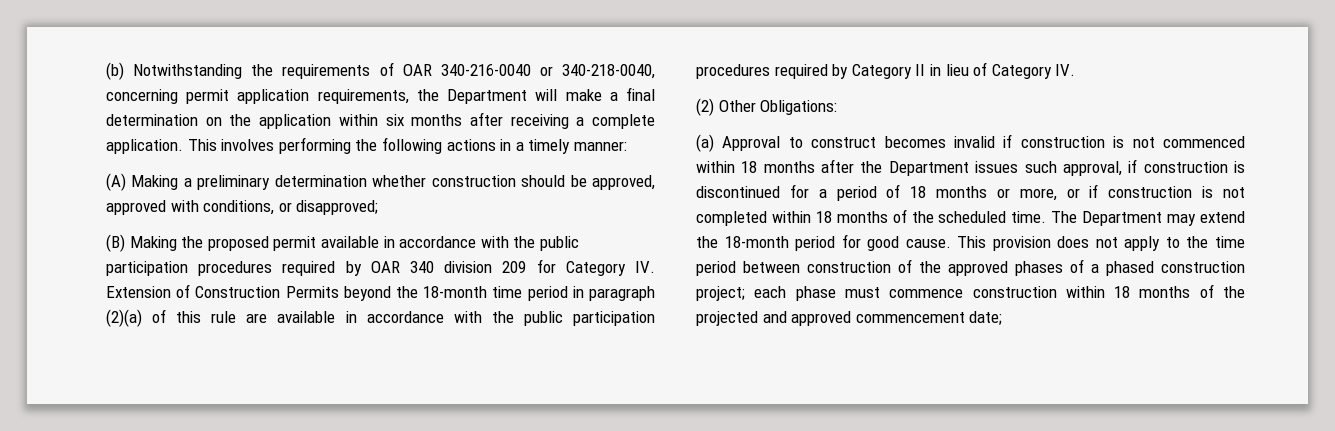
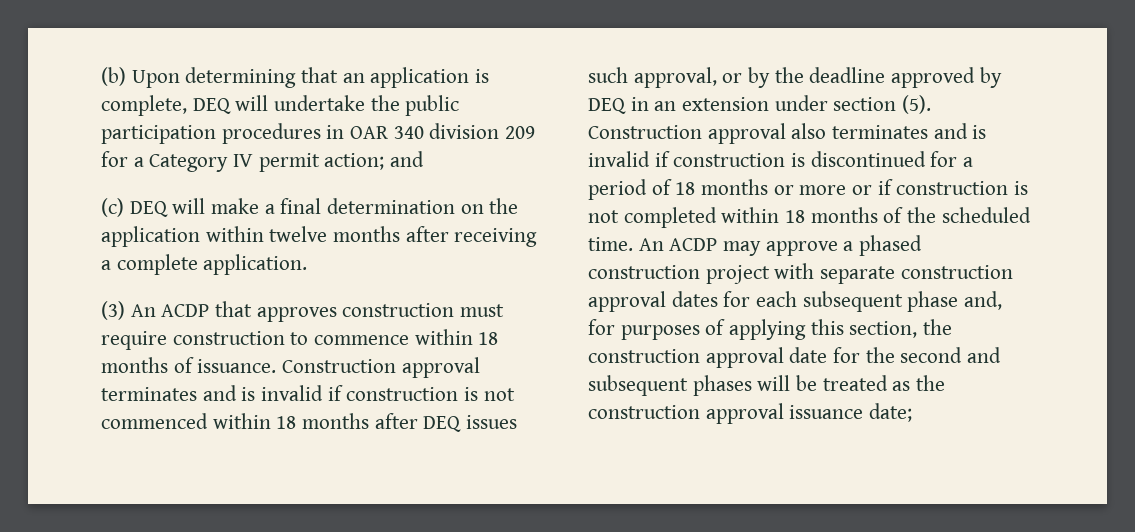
- (b) Notwithstanding the requirements of OAR 340-216-0040 or 340-218-0040, concerning permit application requirements, the Department will make a final determination on the application within six months after receiving a complete application. This involves performing the following actions in a timely manner:
- (A) Making a preliminary determination whether construction should be approved, approved with conditions, or disapproved;
- (B) Making the proposed permit available in accordance with the public participation procedures required by OAR 340 division 209 for Category IV. Extension of Construction Permits beyond the 18-month time period in paragraph (2)(a) of this rule are available in accordance with the public participation procedures required by Category II in lieu of Category IV.
- (2) Other Obligations:
- (a) Approval to construct becomes invalid if construction is not commenced within 18 months after the Department issues such approval, if construction is discontinued for a period of 18 months or more, or if construction is not completed within 18 months of the scheduled time.
+ (b) Upon determining that an application is complete, DEQ will undertake the public participation procedures in OAR 340 division 209 for a Category IV permit action; and
+ (c) DEQ will make a final determination on the application within twelve months after receiving a complete application.
+ (3) An ACDP that approves construction must require construction to commence within 18 months of issuance. Construction approval terminates and is invalid if construction is not commenced within 18 months after DEQ issues such approval, or by the deadline approved by DEQ in an extension under section (5). Construction approval also terminates and is invalid if construction is discontinued for a period of 18 months or more or if construction is not completed within 18 months of the scheduled time.
- The Department may extend the 18-month period for good cause. This provision does not apply to the time period between construction of the approved phases of a phased construction project; each phase must commence construction within 18 months of the projected and approved commencement date;
+ An ACDP may approve a phased construction project with separate construction approval dates for each subsequent phase and, for purposes of applying this section, the construction approval date for the second and subsequent phases will be treated as the construction approval issuance date;

